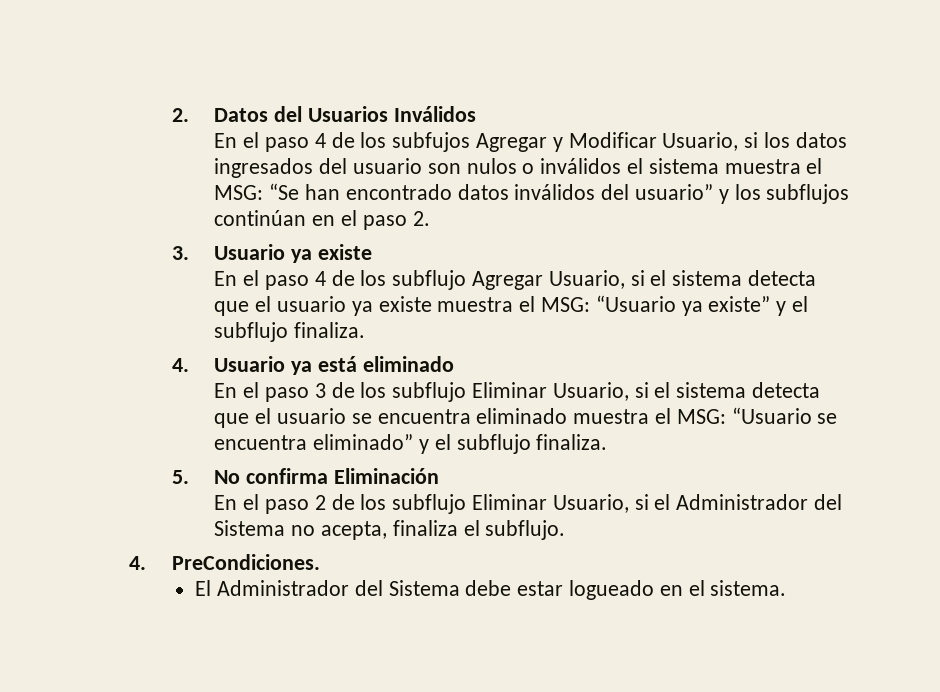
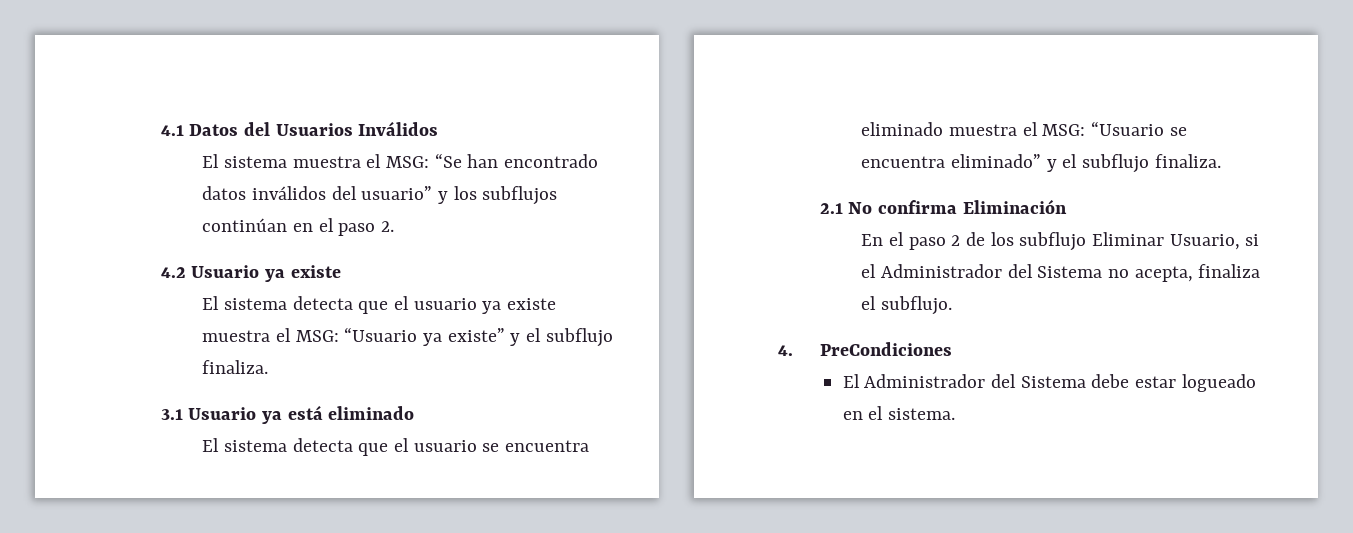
- 2. Datos del Usuarios Inválidos
+ 4.1 Datos del Usuarios Inválidos
- En el paso 4 de los subfujos Agregar y Modificar Usuario, si los datos ingresados del usuario son nulos o inválidos el sistema muestra el MSG: “Se han encontrado datos inválidos del usuario” y los subflujos continúan en el paso 2.
+ El sistema muestra el MSG: “Se han encontrado datos inválidos del usuario” y los subflujos continúan en el paso 2.
- 3. Usuario ya existe
+ 4.2 Usuario ya existe
- En el paso 4 de los subflujo Agregar Usuario, si el sistema detecta que el usuario ya existe muestra el MSG: “Usuario ya existe” y el subflujo finaliza.
+ El sistema detecta que el usuario ya existe muestra el MSG: “Usuario ya existe” y el subflujo finaliza.
- 4. Usuario ya está eliminado
+ 3.1 Usuario ya está eliminado
- En el paso 3 de los subflujo Eliminar Usuario, si el sistema detecta que el usuario se encuentra eliminado muestra el MSG: “Usuario se encuentra eliminado” y el subflujo finaliza.
+ El sistema detecta que el usuario se encuentra eliminado muestra el MSG: “Usuario se encuentra eliminado” y el subflujo finaliza.
- 5. No confirma Eliminación
+ 2.1 No confirma Eliminación
- 4. PreCondiciones.
+ 4. PreCondiciones

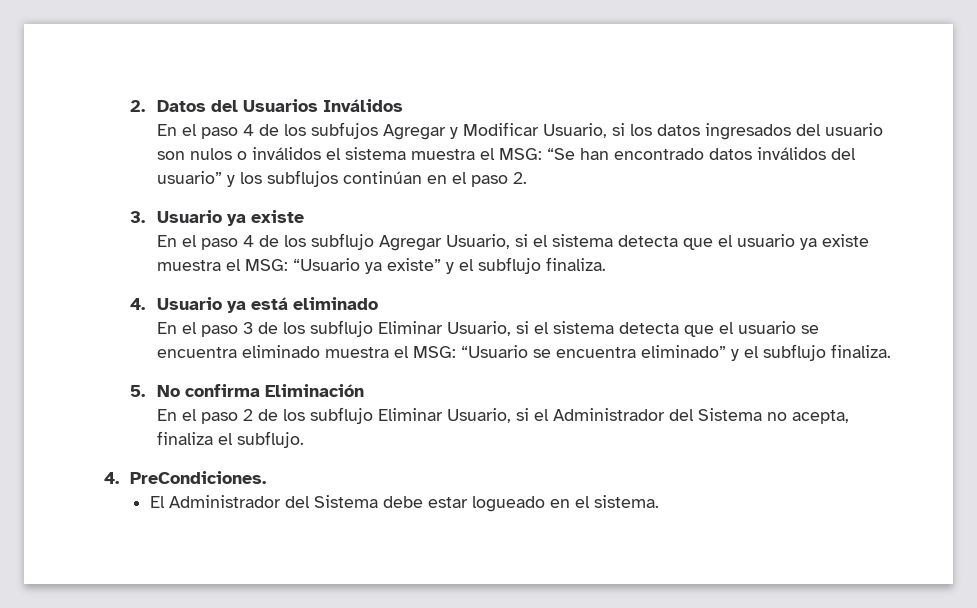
- 4.1 Datos del Usuarios Inválidos
+ 2. Datos del Usuarios Inválidos
- El sistema muestra el MSG: “Se han encontrado datos inválidos del usuario” y los subflujos continúan en el paso 2.
+ En el paso 4 de los subfujos Agregar y Modificar Usuario, si los datos ingresados del usuario son nulos o inválidos el sistema muestra el MSG: “Se han encontrado datos inválidos del usuario” y los subflujos continúan en el paso 2.
- 4.2 Usuario ya existe
+ 3. Usuario ya existe
- El sistema detecta que el usuario ya existe muestra el MSG: “Usuario ya existe” y el subflujo finaliza.
+ En el paso 4 de los subflujo Agregar Usuario, si el sistema detecta que el usuario ya existe muestra el MSG: “Usuario ya existe” y el subflujo finaliza.
- 3.1 Usuario ya está eliminado
+ 4. Usuario ya está eliminado
- El sistema detecta que el usuario se encuentra eliminado muestra el MSG: “Usuario se encuentra eliminado” y el subflujo finaliza.
+ En el paso 3 de los subflujo Eliminar Usuario, si el sistema detecta que el usuario se encuentra eliminado muestra el MSG: “Usuario se encuentra eliminado” y el subflujo finaliza.
- 2.1 No confirma Eliminación
+ 5. No confirma Eliminación
- 4. PreCondiciones
+ 4. PreCondiciones.

